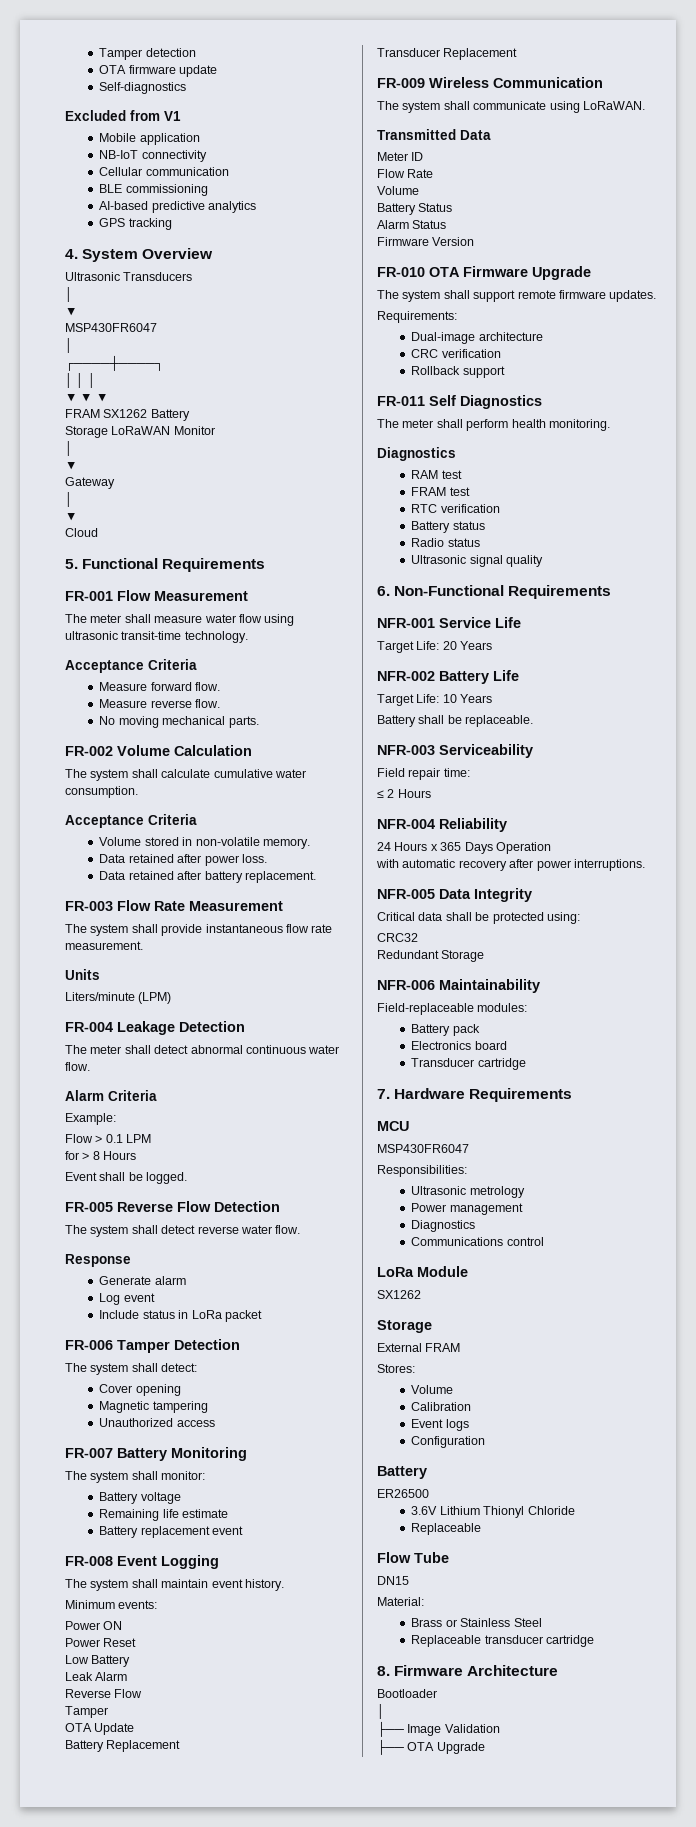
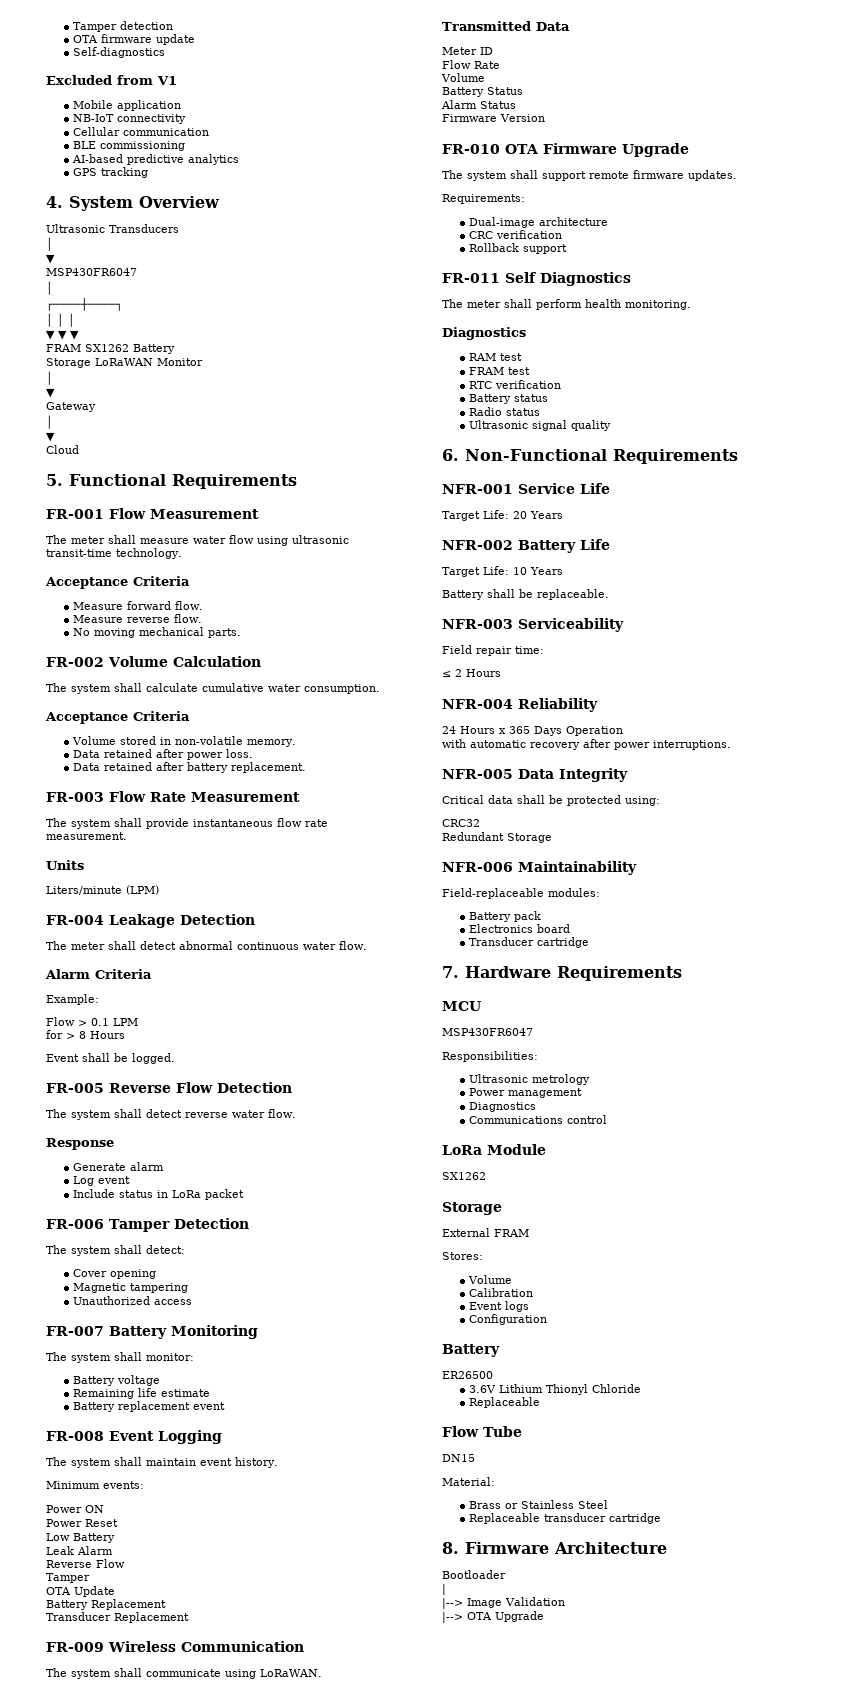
  Bootloader
- │
- ├── Image Validation
+ |
+ |--> Image Validation
- ├── OTA Upgrade
+ |--> OTA Upgrade

